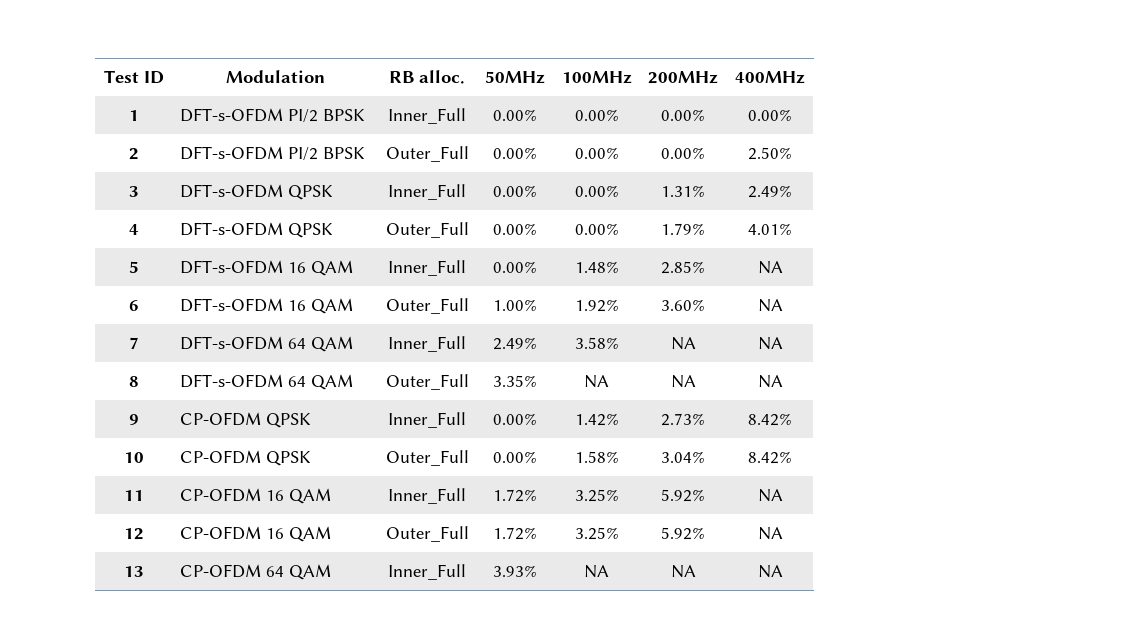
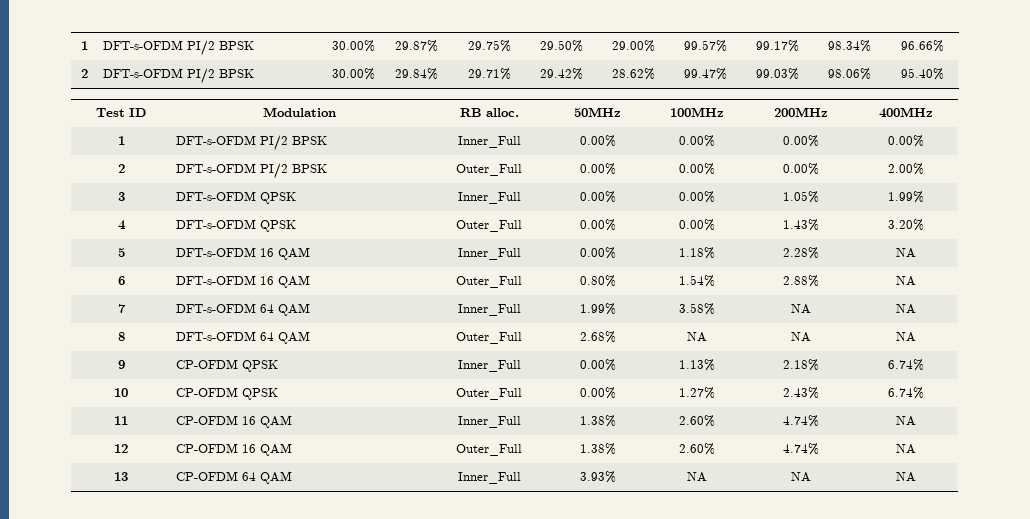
+ 1 | DFT-s-OFDM PI/2 BPSK | 30.00% | 29.87% | 29.75% | 29.50% | 29.00% | 99.57% | 99.17% | 98.34% | 96.66%
+ 2 | DFT-s-OFDM PI/2 BPSK | 30.00% | 29.84% | 29.71% | 29.42% | 28.62% | 99.47% | 99.03% | 98.06% | 95.40%
- 2 | DFT-s-OFDM PI/2 BPSK | Outer_Full | 0.00% | 0.00% | 0.00% | 2.50%
+ 2 | DFT-s-OFDM PI/2 BPSK | Outer_Full | 0.00% | 0.00% | 0.00% | 2.00%
- 3 | DFT-s-OFDM QPSK | Inner_Full | 0.00% | 0.00% | 1.31% | 2.49%
+ 3 | DFT-s-OFDM QPSK | Inner_Full | 0.00% | 0.00% | 1.05% | 1.99%
- 4 | DFT-s-OFDM QPSK | Outer_Full | 0.00% | 0.00% | 1.79% | 4.01%
+ 4 | DFT-s-OFDM QPSK | Outer_Full | 0.00% | 0.00% | 1.43% | 3.20%
- 5 | DFT-s-OFDM 16 QAM | Inner_Full | 0.00% | 1.48% | 2.85% | NA
+ 5 | DFT-s-OFDM 16 QAM | Inner_Full | 0.00% | 1.18% | 2.28% | NA
- 6 | DFT-s-OFDM 16 QAM | Outer_Full | 1.00% | 1.92% | 3.60% | NA
+ 6 | DFT-s-OFDM 16 QAM | Outer_Full | 0.80% | 1.54% | 2.88% | NA
- 7 | DFT-s-OFDM 64 QAM | Inner_Full | 2.49% | 3.58% | NA | NA
+ 7 | DFT-s-OFDM 64 QAM | Inner_Full | 1.99% | 3.58% | NA | NA
- 8 | DFT-s-OFDM 64 QAM | Outer_Full | 3.35% | NA | NA | NA
+ 8 | DFT-s-OFDM 64 QAM | Outer_Full | 2.68% | NA | NA | NA
- 9 | CP-OFDM QPSK | Inner_Full | 0.00% | 1.42% | 2.73% | 8.42%
+ 9 | CP-OFDM QPSK | Inner_Full | 0.00% | 1.13% | 2.18% | 6.74%
- 10 | CP-OFDM QPSK | Outer_Full | 0.00% | 1.58% | 3.04% | 8.42%
+ 10 | CP-OFDM QPSK | Outer_Full | 0.00% | 1.27% | 2.43% | 6.74%
- 11 | CP-OFDM 16 QAM | Inner_Full | 1.72% | 3.25% | 5.92% | NA
+ 11 | CP-OFDM 16 QAM | Inner_Full | 1.38% | 2.60% | 4.74% | NA
- 12 | CP-OFDM 16 QAM | Outer_Full | 1.72% | 3.25% | 5.92% | NA
+ 12 | CP-OFDM 16 QAM | Outer_Full | 1.38% | 2.60% | 4.74% | NA

